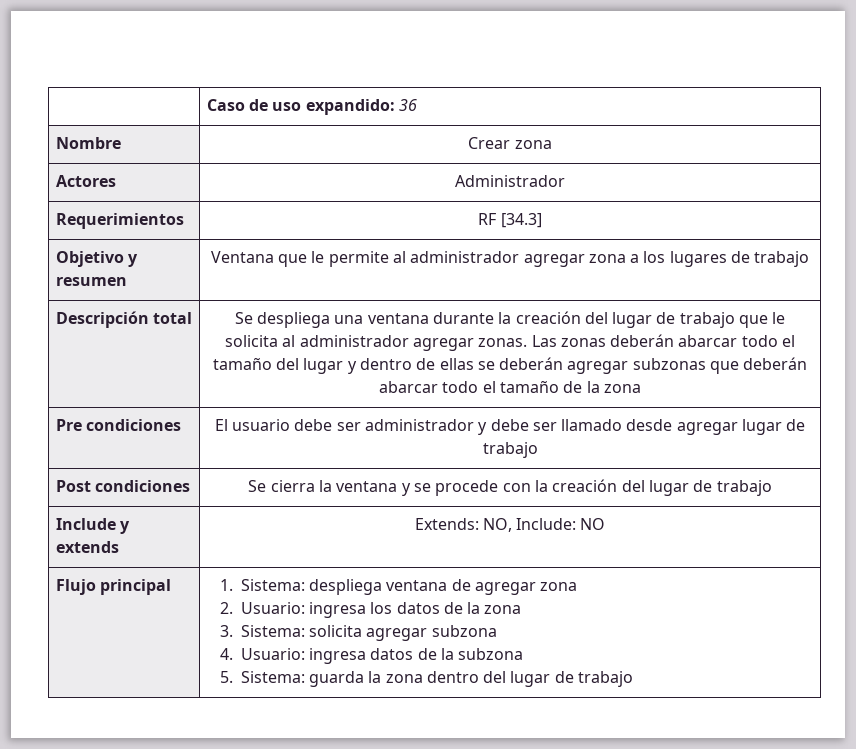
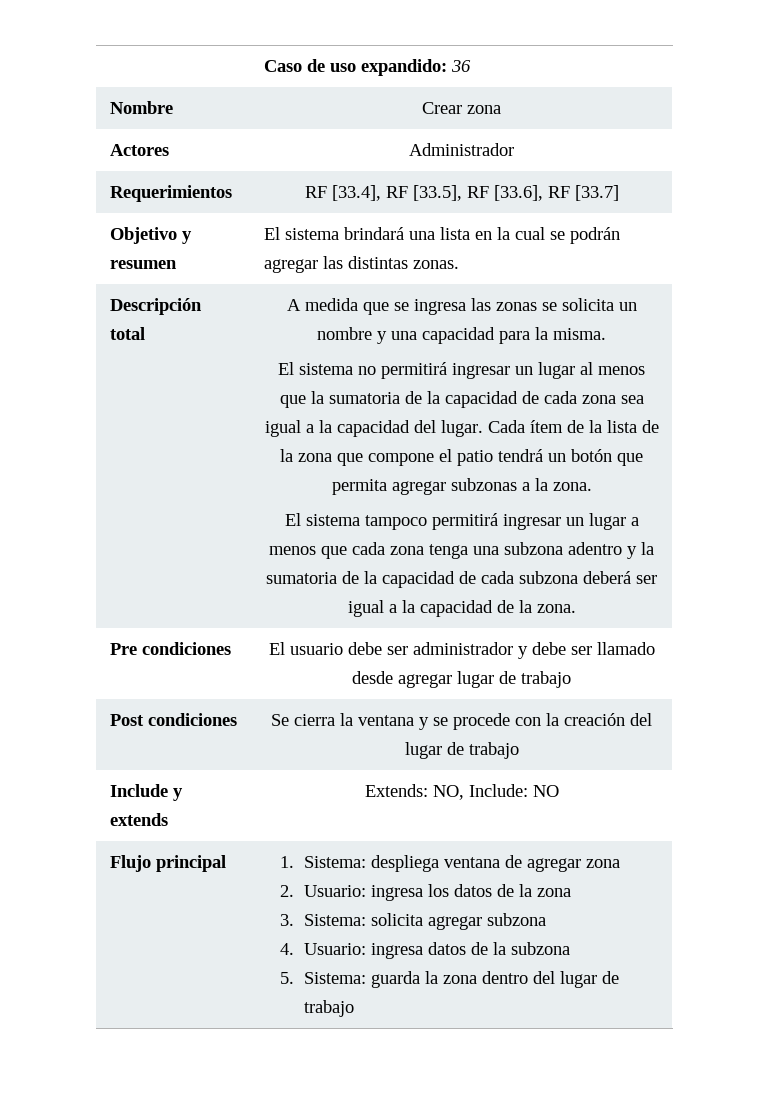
- Requerimientos | RF [34.3]
- Objetivo y resumen | Ventana que le permite al administrador agregar zona a los lugares de trabajo
- Descripción total | Se despliega una ventana durante la creación del lugar de trabajo que le solicita al administrador agregar zonas. Las zonas deberán abarcar todo el tamaño del lugar y dentro de ellas se deberán agregar subzonas que deberán abarcar todo el tamaño de la zona
+ Requerimientos | RF [33.4], RF [33.5], RF [33.6], RF [33.7]
+ Objetivo y resumen | El sistema brindará una lista en la cual se podrán agregar las distintas zonas.
+ Descripción total | A medida que se ingresa las zonas se solicita un nombre y una capacidad para la misma.
+ El sistema no permitirá ingresar un lugar al menos que la sumatoria de la capacidad de cada zona sea igual a la capacidad del lugar. Cada ítem de la lista de la zona que compone el patio tendrá un botón que permita agregar subzonas a la zona.
+ El sistema tampoco permitirá ingresar un lugar a menos que cada zona tenga una subzona adentro y la sumatoria de la capacidad de cada subzona deberá ser igual a la capacidad de la zona.

